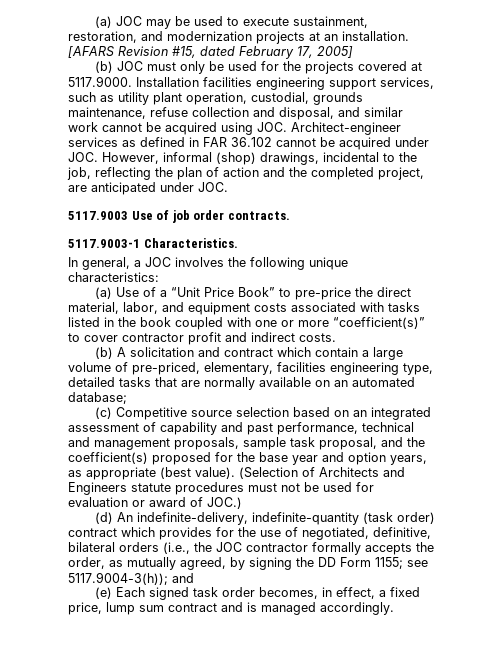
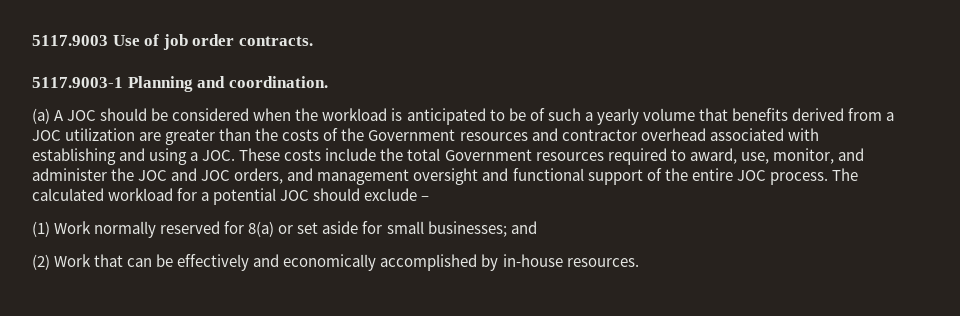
- (a) JOC may be used to execute sustainment, restoration, and modernization projects at an installation. [AFARS Revision #15, dated February 17, 2005]
- (b) JOC must only be used for the projects covered at 5117.9000. Installation facilities engineering support services, such as utility plant operation, custodial, grounds maintenance, refuse collection and disposal, and similar work cannot be acquired using JOC. Architect-engineer services as defined in FAR 36.102 cannot be acquired under JOC. However, informal (shop) drawings, incidental to the job, reflecting the plan of action and the completed project, are anticipated under JOC.
- 5117.9003-1 Characteristics.
- In general, a JOC involves the following unique characteristics:
- (a) Use of a “Unit Price Book” to pre-price the direct material, labor, and equipment costs associated with tasks listed in the book coupled with one or more “coefficient(s)” to cover contractor profit and indirect costs.
- (b) A solicitation and contract which contain a large volume of pre-priced, elementary, facilities engineering type, detailed tasks that are normally available on an automated database;
- (c) Competitive source selection based on an integrated assessment of capability and past performance, technical and management proposals, sample task proposal, and the coefficient(s) proposed for the base year and option years, as appropriate (best value). (Selection of Architects and Engineers statute procedures must not be used for evaluation or award of JOC.)
- (d) An indefinite-delivery, indefinite-quantity (task order) contract which provides for the use of negotiated, definitive, bilateral orders (i.e., the JOC contractor formally accepts the order, as mutually agreed, by signing the DD Form 1155; see 5117.9004-3(h)); and
- (e) Each signed task order becomes, in effect, a fixed price, lump sum contract and is managed accordingly.
+ 5117.9003-1 Planning and coordination.
+ (a) A JOC should be considered when the workload is anticipated to be of such a yearly volume that benefits derived from a JOC utilization are greater than the costs of the Government resources and contractor overhead associated with establishing and using a JOC. These costs include the total Government resources required to award, use, monitor, and administer the JOC and JOC orders, and management oversight and functional support of the entire JOC process. The calculated workload for a potential JOC should exclude –
+ (1) Work normally reserved for 8(a) or set aside for small businesses; and
+ (2) Work that can be effectively and economically accomplished by in-house resources.

